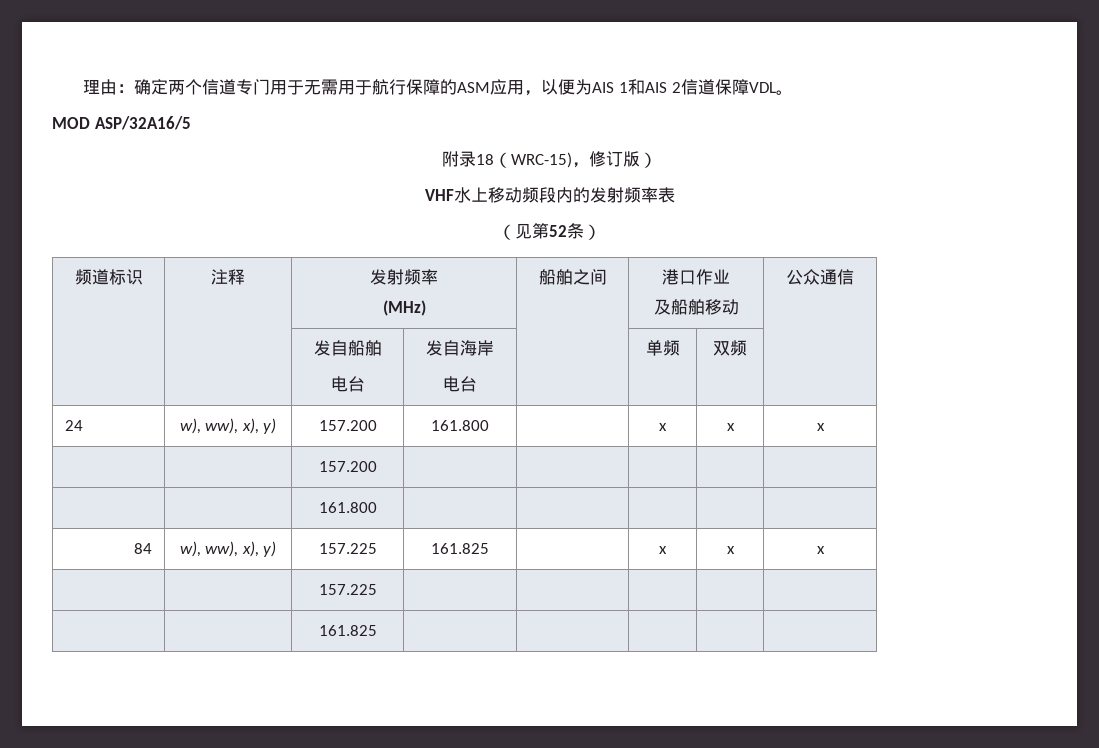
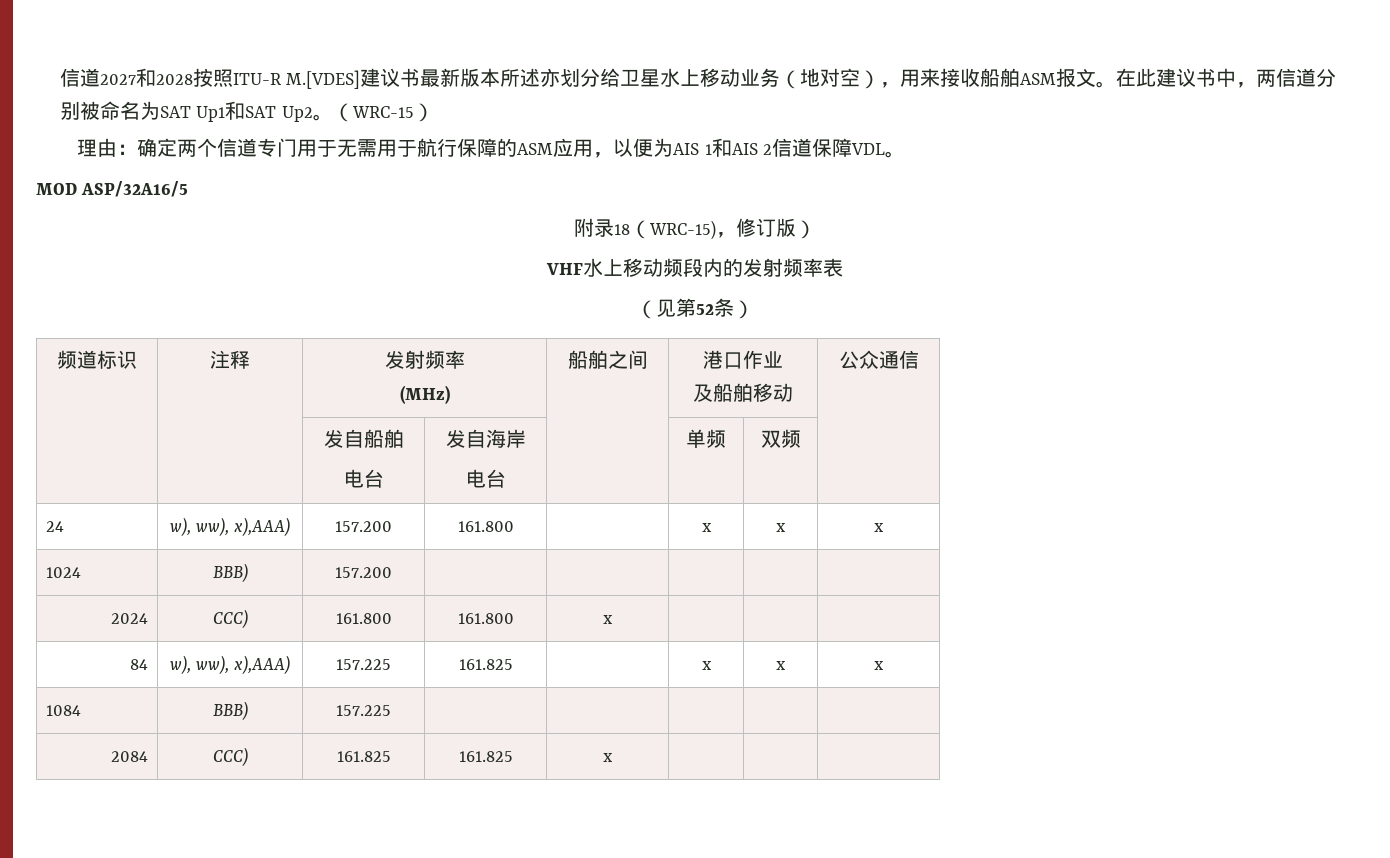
+ 信道2027和2028按照ITU-R M.[VDES]建议书最新版本所述亦划分给卫星水上移动业务（地对空），用来接收船舶ASM报文。在此建议书中，两信道分别被命名为SAT Up1和SAT Up2。（WRC-15）
- 24 | w), ww), x), y) | 157.200 | 161.800 | | x | x | x
+ 24 | w), ww), x),AAA) | 157.200 | 161.800 | | x | x | x
- | | 157.200 | | | | |
+ 1024 | BBB) | 157.200 | | | | |
- | | 161.800 | | | | |
+ 2024 | CCC) | 161.800 | 161.800 | x | | |
- 84 | w), ww), x), y) | 157.225 | 161.825 | | x | x | x
+ 84 | w), ww), x),AAA) | 157.225 | 161.825 | | x | x | x
- | | 157.225 | | | | |
+ 1084 | BBB) | 157.225 | | | | |
- | | 161.825 | | | | |
+ 2084 | CCC) | 161.825 | 161.825 | x | | |

